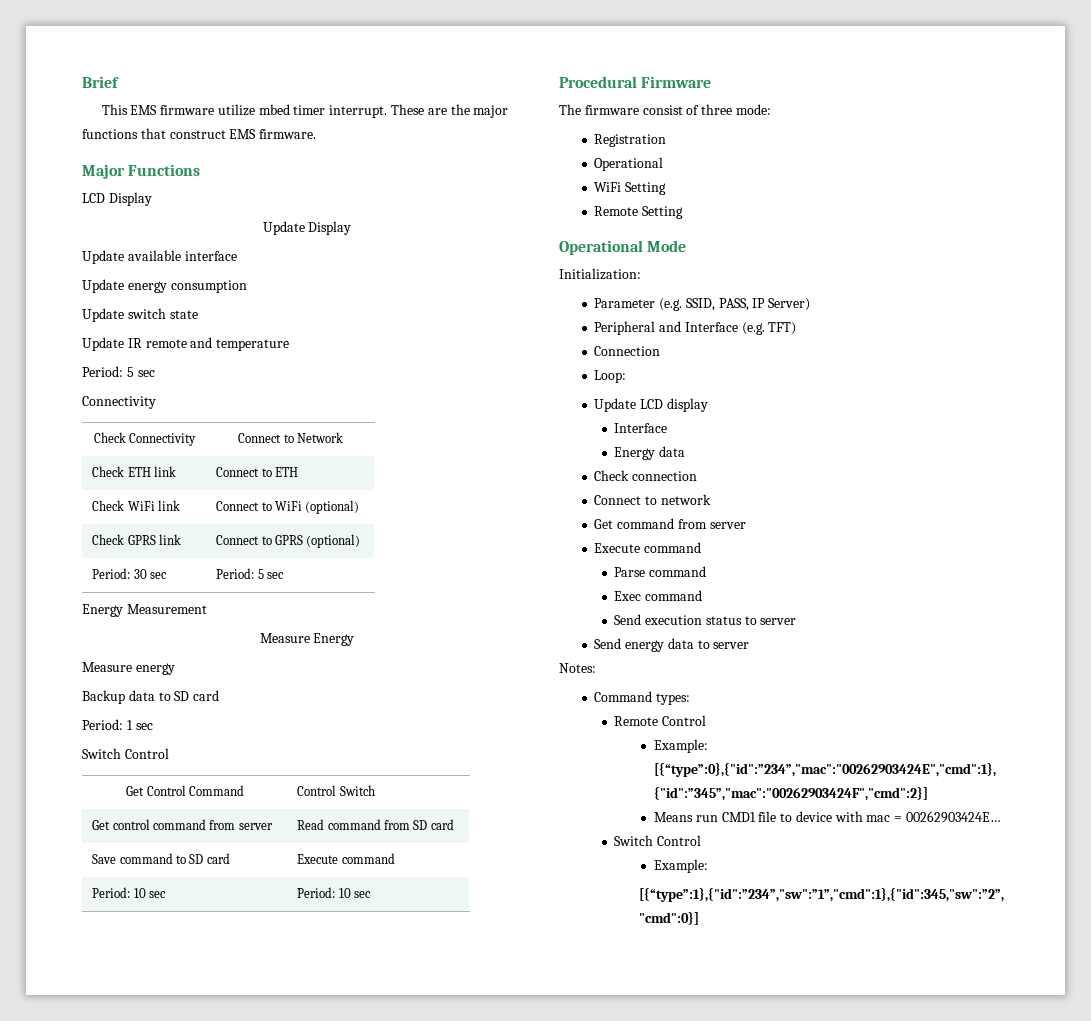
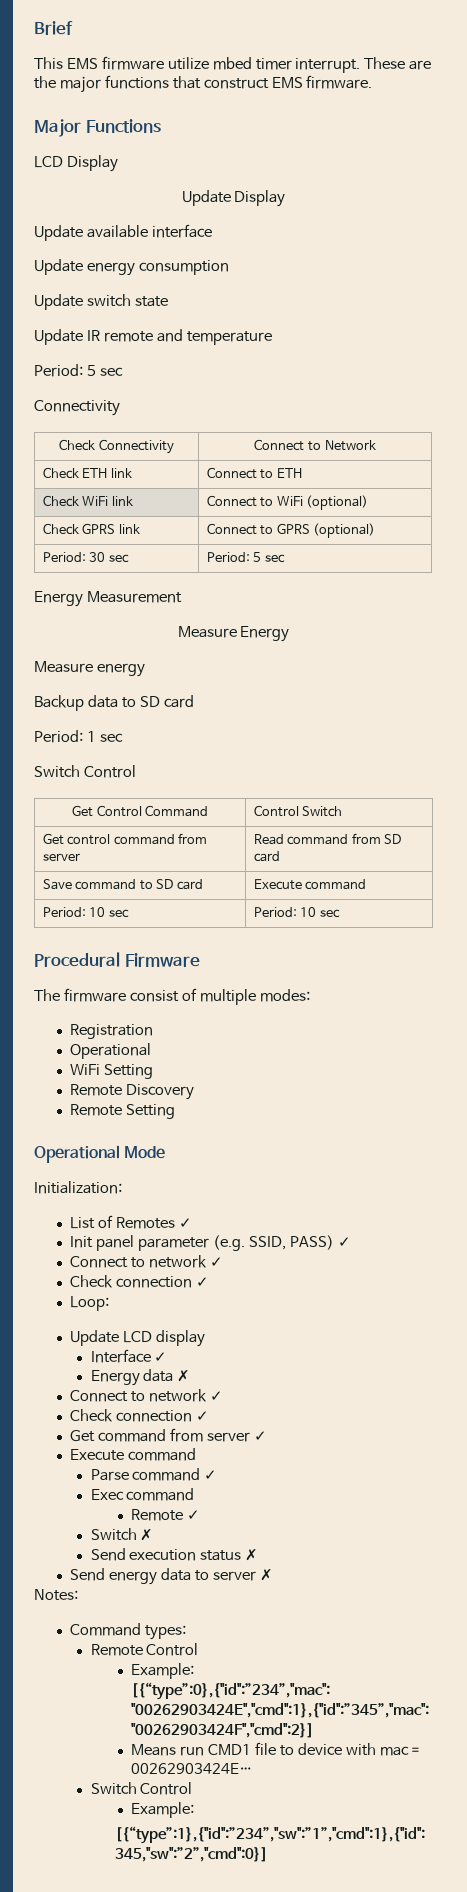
- The firmware consist of three mode:
+ The firmware consist of multiple modes:
+ Remote Discovery
- Parameter (e.g. SSID, PASS, IP Server)
- Peripheral and Interface (e.g. TFT)
- Connection
+ List of Remotes ✓
+ Init panel parameter (e.g. SSID, PASS) ✓
+ Connect to network ✓
+ Check connection ✓
  Update LCD display
- Interface
+ Interface ✓
- Energy data
- Check connection
- Connect to network
+ Energy data ✗
+ Connect to network ✓
+ Check connection ✓
- Get command from server
+ Get command from server ✓
- Parse command
+ Parse command ✓
+ Remote ✓
+ Switch ✗
- Send execution status to server
+ Send execution status ✗
- Send energy data to server
+ Send energy data to server ✗

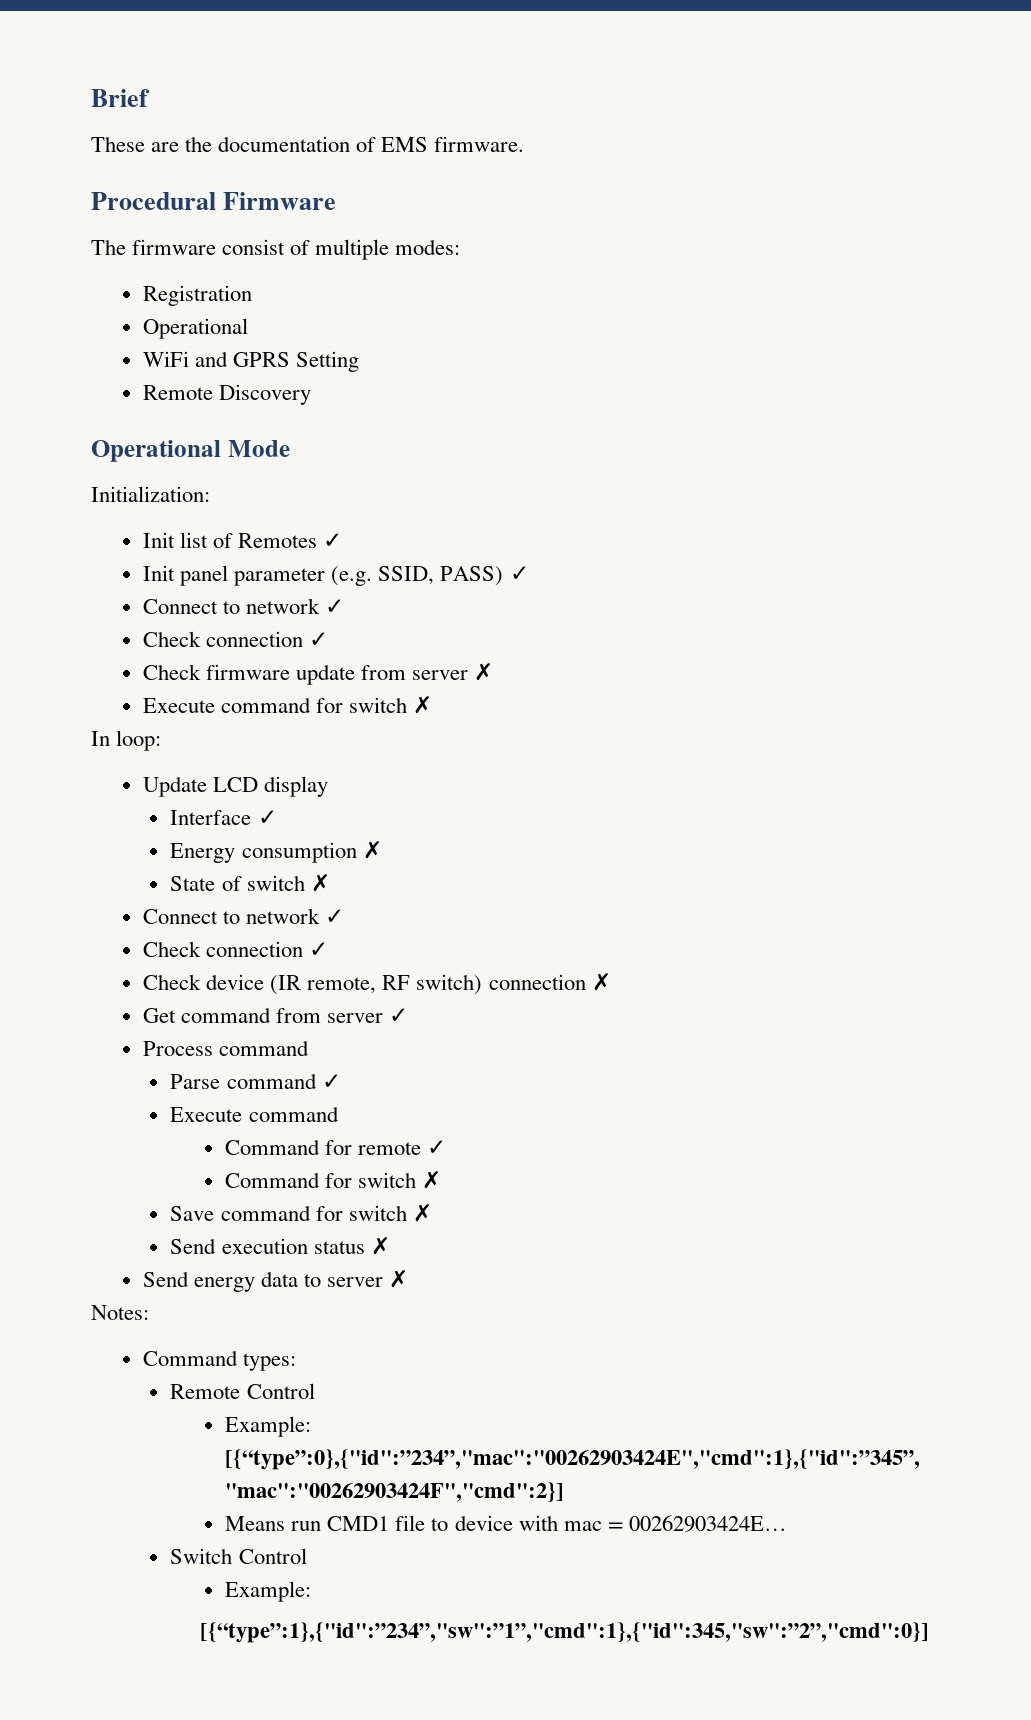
- This EMS firmware utilize mbed timer interrupt. These are the major functions that construct EMS firmware.
- Major Functions
- LCD Display
- Update Display
- Update available interface
- Update energy consumption
- Update switch state
- Update IR remote and temperature
- Period: 5 sec
- Connectivity
- Check Connectivity | Connect to Network
- Check ETH link | Connect to ETH
- Check WiFi link | Connect to WiFi (optional)
- Check GPRS link | Connect to GPRS (optional)
- Period: 30 sec | Period: 5 sec
- Energy Measurement
- Measure Energy
- Measure energy
- Backup data to SD card
- Period: 1 sec
- Switch Control
- Get Control Command | Control Switch
- Get control command from server | Read command from SD card
- Save command to SD card | Execute command
- Period: 10 sec | Period: 10 sec
+ These are the documentation of EMS firmware.
- WiFi Setting
+ WiFi and GPRS Setting
- Remote Setting
- List of Remotes ✓
+ Init list of Remotes ✓
- Loop:
+ Check firmware update from server ✗
+ Execute command for switch ✗
+ In loop:
- Energy data ✗
+ Energy consumption ✗
+ State of switch ✗
+ Check device (IR remote, RF switch) connection ✗
  Get command from server ✓
- Execute command
+ Process command
  Parse command ✓
- Exec command
- Remote ✓
- Switch ✗
+ Execute command
+ Command for remote ✓
+ Command for switch ✗
+ Save command for switch ✗

